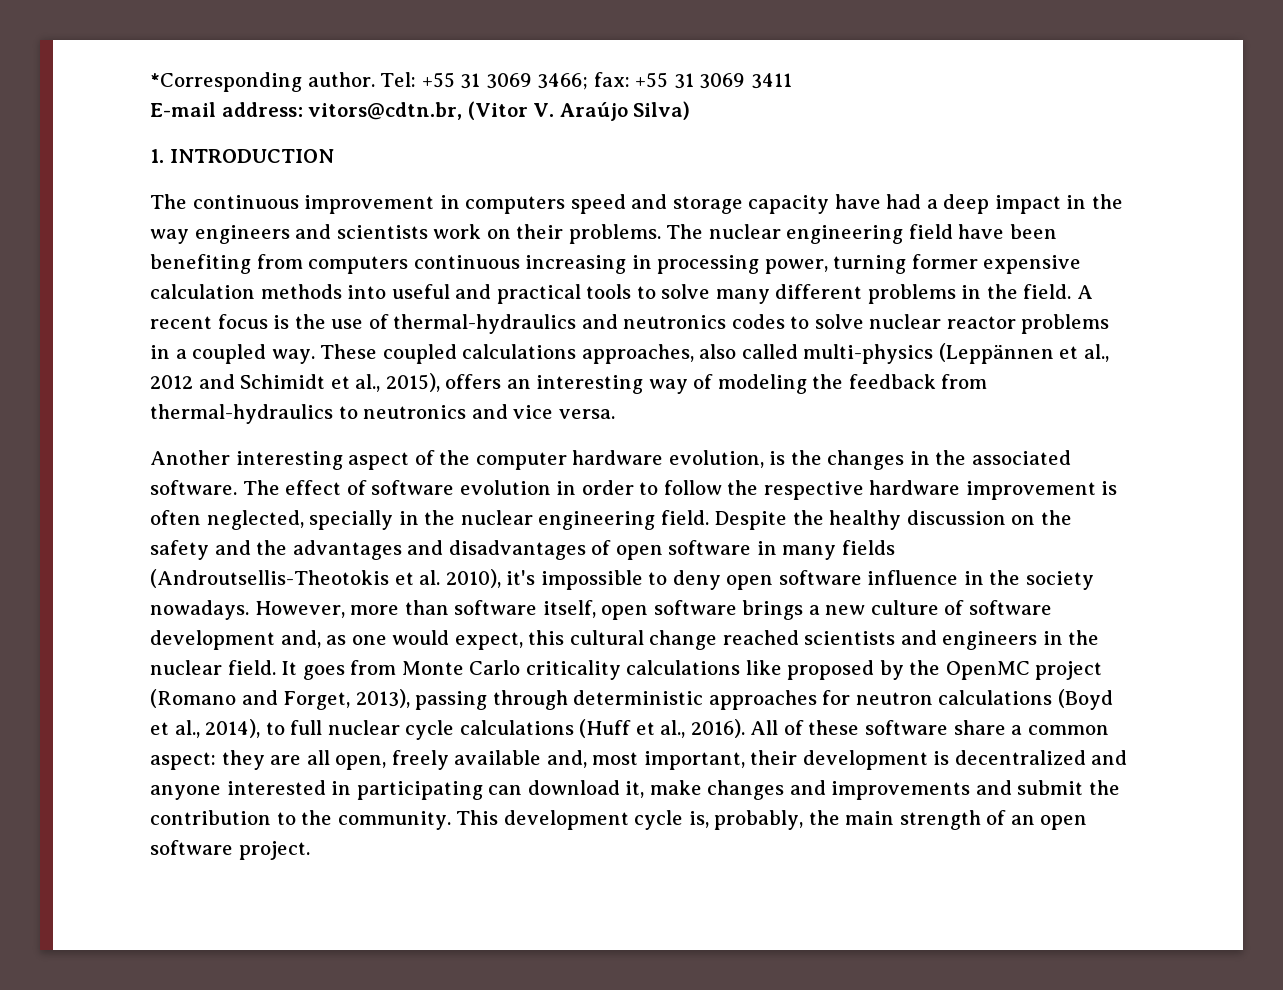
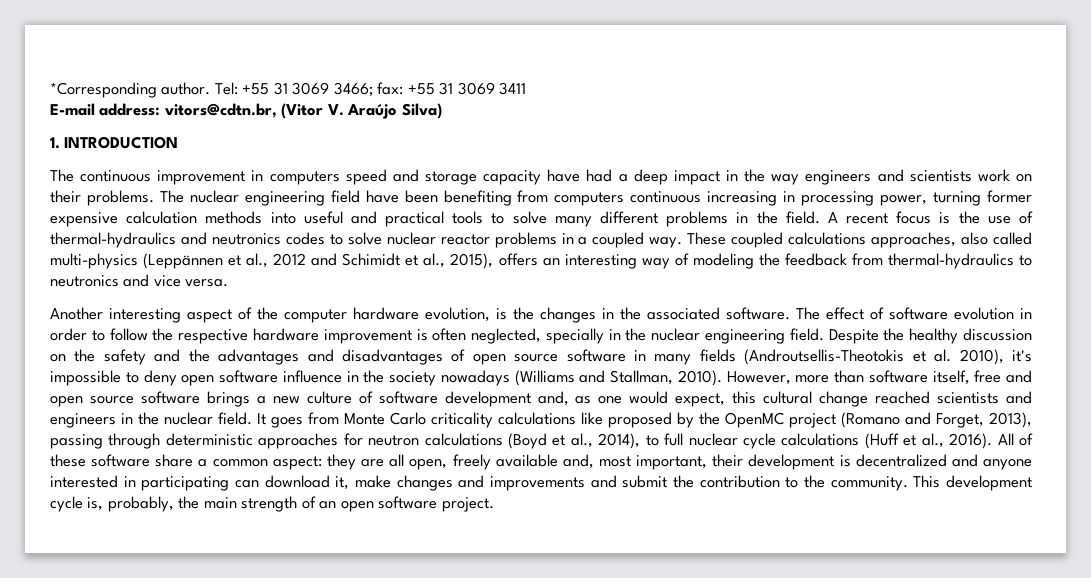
- Despite the healthy discussion on the safety and the advantages and disadvantages of open software in many fields (Androutsellis-Theotokis et al. 2010), it's impossible to deny open software influence in the society nowadays.
+ Despite the healthy discussion on the safety and the advantages and disadvantages of open source software in many fields (Androutsellis-Theotokis et al. 2010), it's impossible to deny open software influence in the society nowadays (Williams and Stallman, 2010).
- However, more than software itself, open software brings a new culture of software development and, as one would expect, this cultural change reached scientists and engineers in the nuclear field.
+ However, more than software itself, free and open source software brings a new culture of software development and, as one would expect, this cultural change reached scientists and engineers in the nuclear field.

